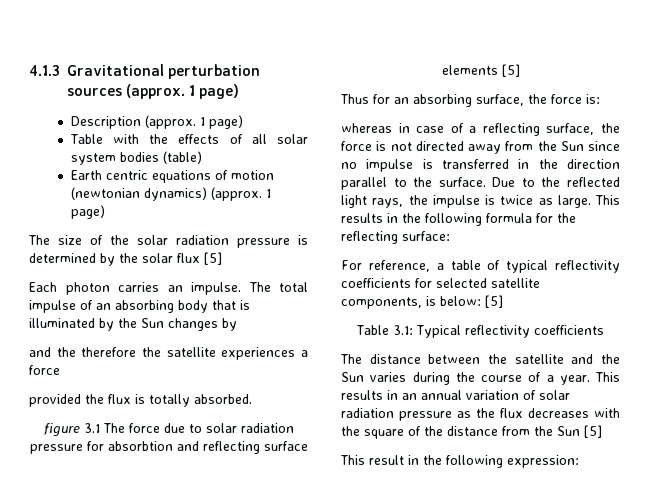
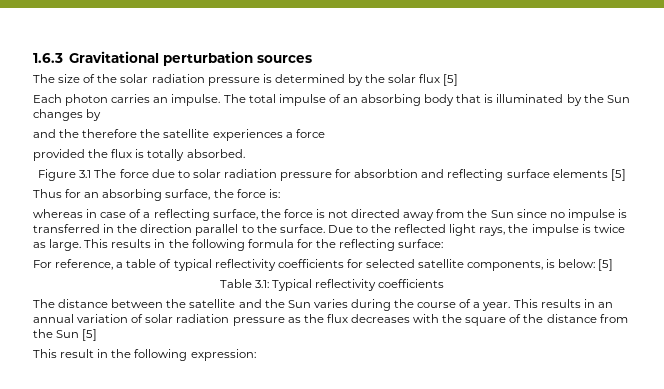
- 4.1.3 Gravitational perturbation sources (approx. 1 page)
- Description (approx. 1 page)
- Table with the effects of all solar system bodies (table)
- Earth centric equations of motion (newtonian dynamics) (approx. 1 page)
+ 1.6.3 Gravitational perturbation sources
- figure 3.1 The force due to solar radiation pressure for absorbtion and reflecting surface elements [5]
+ Figure 3.1 The force due to solar radiation pressure for absorbtion and reflecting surface elements [5]

